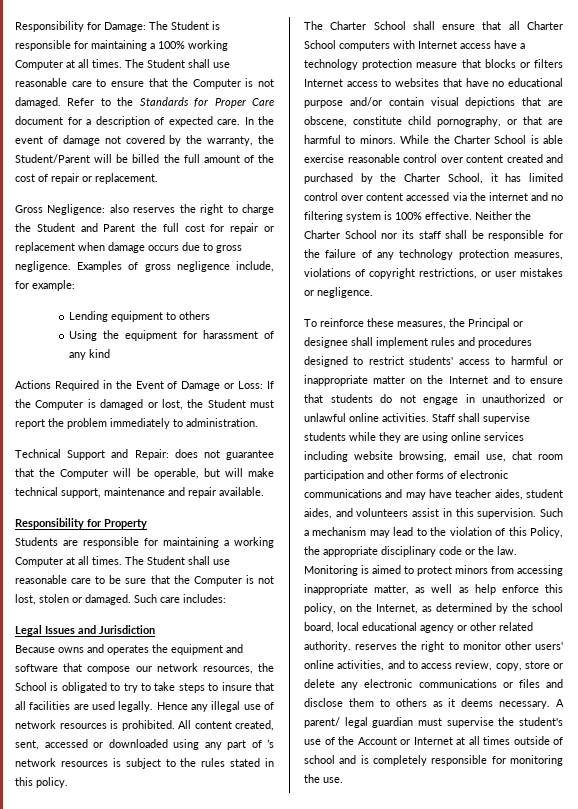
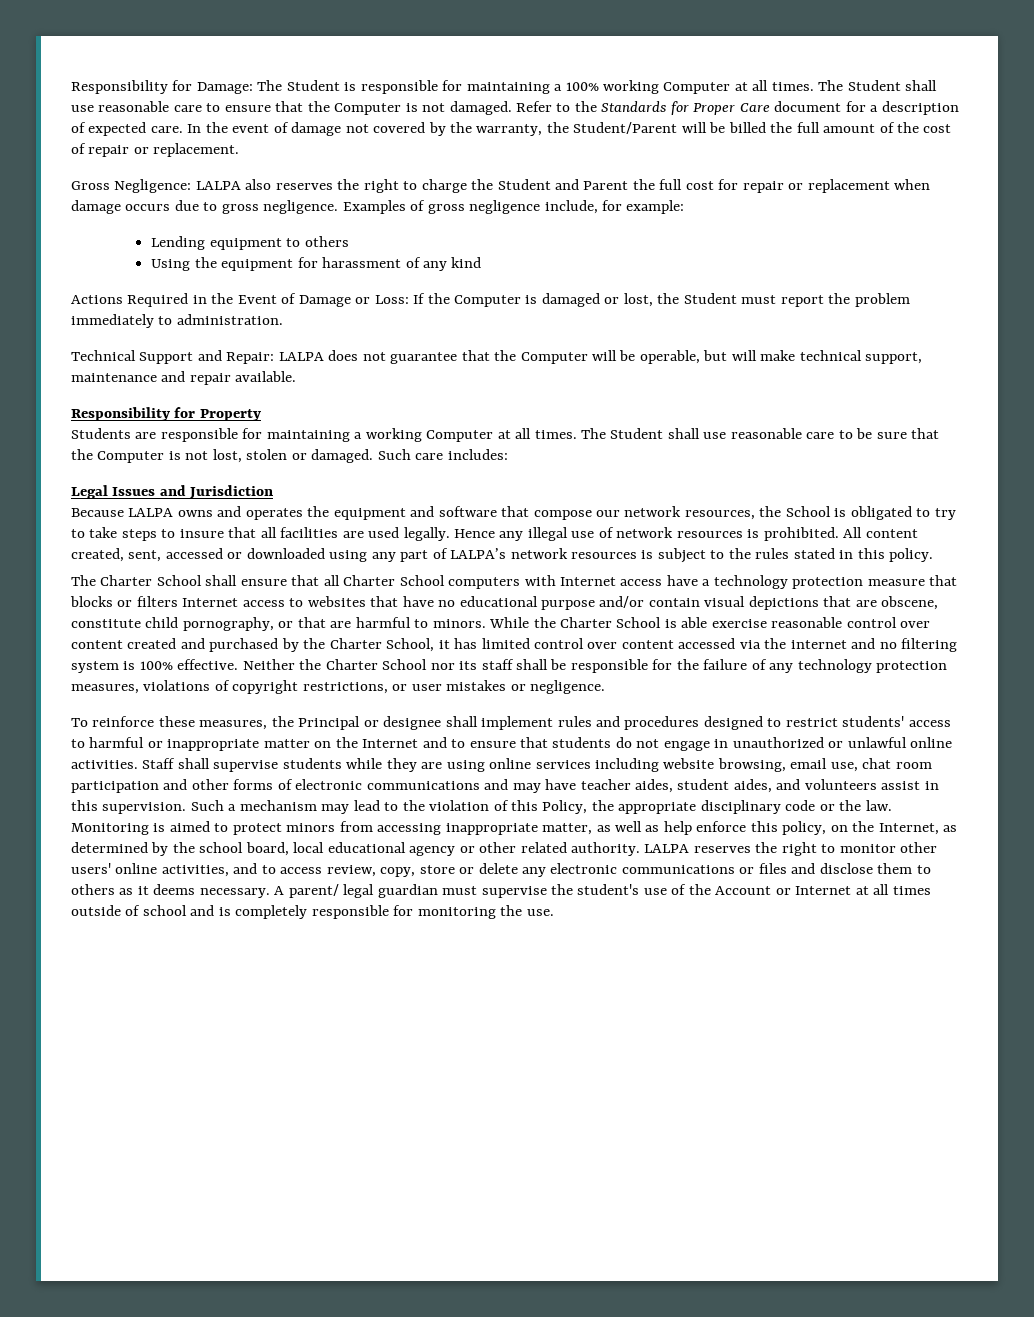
- Gross Negligence: also reserves the right to charge the Student and Parent the full cost for repair or replacement when damage occurs due to gross negligence.
+ Gross Negligence: LALPA also reserves the right to charge the Student and Parent the full cost for repair or replacement when damage occurs due to gross negligence.
- Technical Support and Repair: does not guarantee that the Computer will be operable, but will make technical support, maintenance and repair available.
+ Technical Support and Repair: LALPA does not guarantee that the Computer will be operable, but will make technical support, maintenance and repair available.
- Because owns and operates the equipment and software that compose our network resources, the School is obligated to try to take steps to insure that all facilities are used legally.
+ Because LALPA owns and operates the equipment and software that compose our network resources, the School is obligated to try to take steps to insure that all facilities are used legally.
- All content created, sent, accessed or downloaded using any part of ’s network resources is subject to the rules stated in this policy.
+ All content created, sent, accessed or downloaded using any part of LALPA’s network resources is subject to the rules stated in this policy.
- Monitoring is aimed to protect minors from accessing inappropriate matter, as well as help enforce this policy, on the Internet, as determined by the school board, local educational agency or other related authority. reserves the right to monitor other users' online activities, and to access review, copy, store or delete any electronic communications or files and disclose them to others as it deems necessary.
+ Monitoring is aimed to protect minors from accessing inappropriate matter, as well as help enforce this policy, on the Internet, as determined by the school board, local educational agency or other related authority. LALPA reserves the right to monitor other users' online activities, and to access review, copy, store or delete any electronic communications or files and disclose them to others as it deems necessary.

